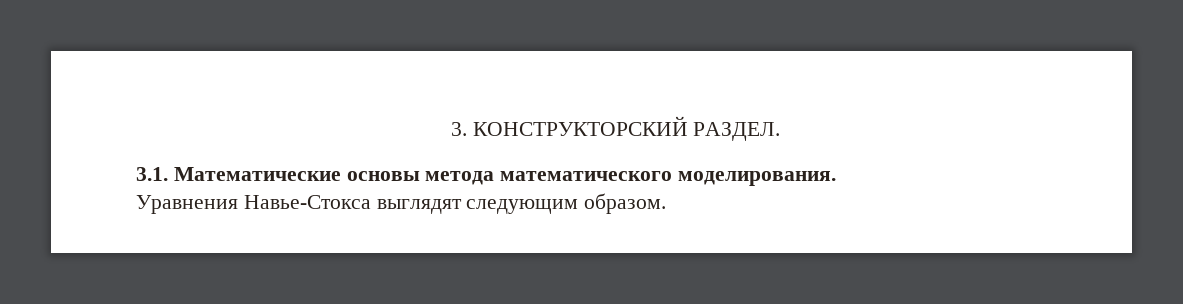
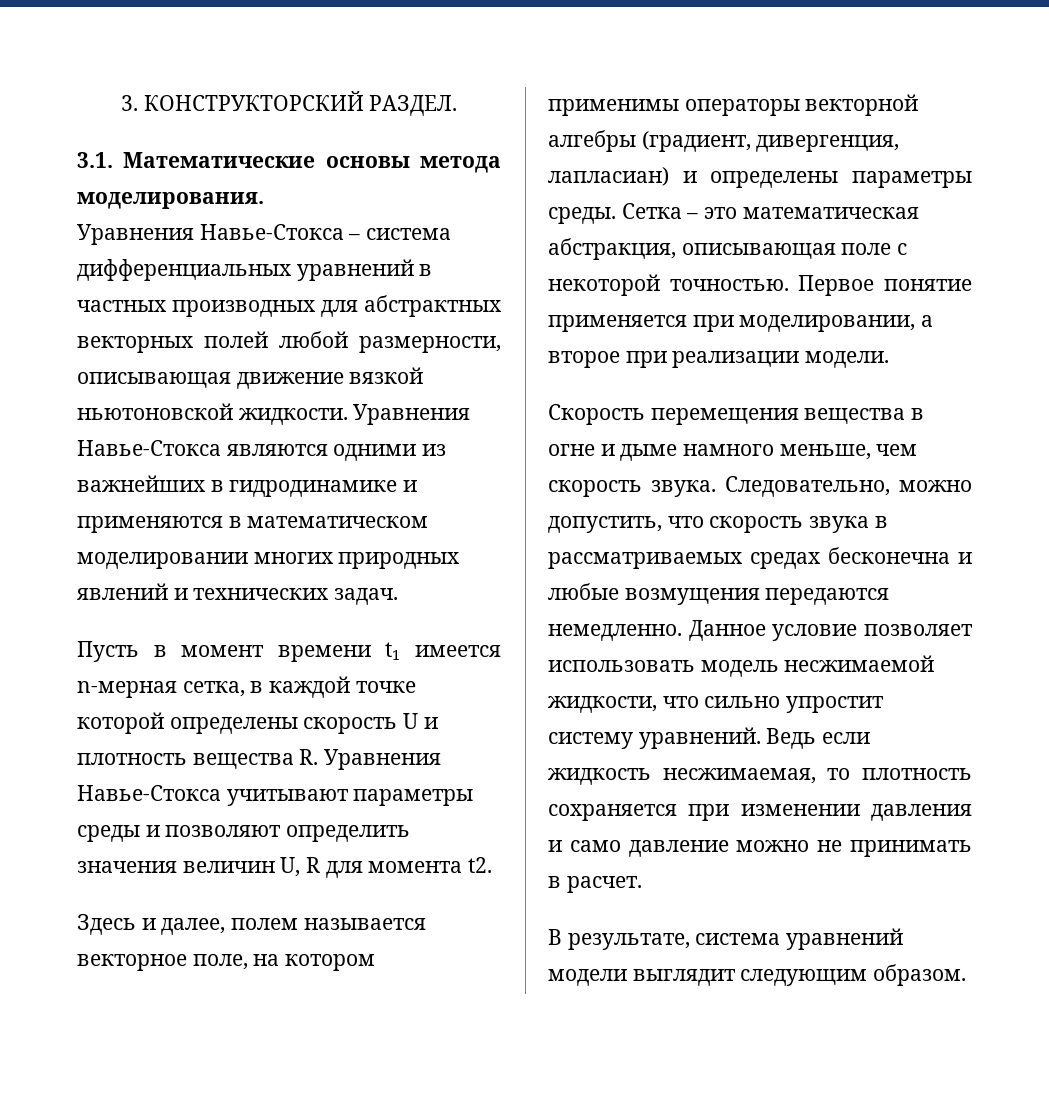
- 3.1. Математические основы метода математического моделирования.
+ 3.1. Математические основы метода моделирования.
- Уравнения Навье-Стокса выглядят следующим образом.
+ Уравнения Навье-Стокса – система дифференциальных уравнений в частных производных для абстрактных векторных полей любой размерности, описывающая движение вязкой ньютоновской жидкости. Уравнения Навье-Стокса являются одними из важнейших в гидродинамике и применяются в математическом моделировании многих природных явлений и технических задач.
+ Пусть в момент времени t1 имеется n-мерная сетка, в каждой точке которой определены скорость U и плотность вещества R. Уравнения Навье-Стокса учитывают параметры среды и позволяют определить значения величин U, R для момента t2.
+ Здесь и далее, полем называется векторное поле, на котором применимы операторы векторной алгебры (градиент, дивергенция, лапласиан) и определены параметры среды. Сетка – это математическая абстракция, описывающая поле с некоторой точностью. Первое понятие применяется при моделировании, а второе при реализации модели.
+ Скорость перемещения вещества в огне и дыме намного меньше, чем скорость звука. Следовательно, можно допустить, что скорость звука в рассматриваемых средах бесконечна и любые возмущения передаются немедленно. Данное условие позволяет использовать модель несжимаемой жидкости, что сильно упростит систему уравнений. Ведь если жидкость несжимаемая, то плотность сохраняется при изменении давления и само давление можно не принимать в расчет.
+ В результате, система уравнений модели выглядит следующим образом.

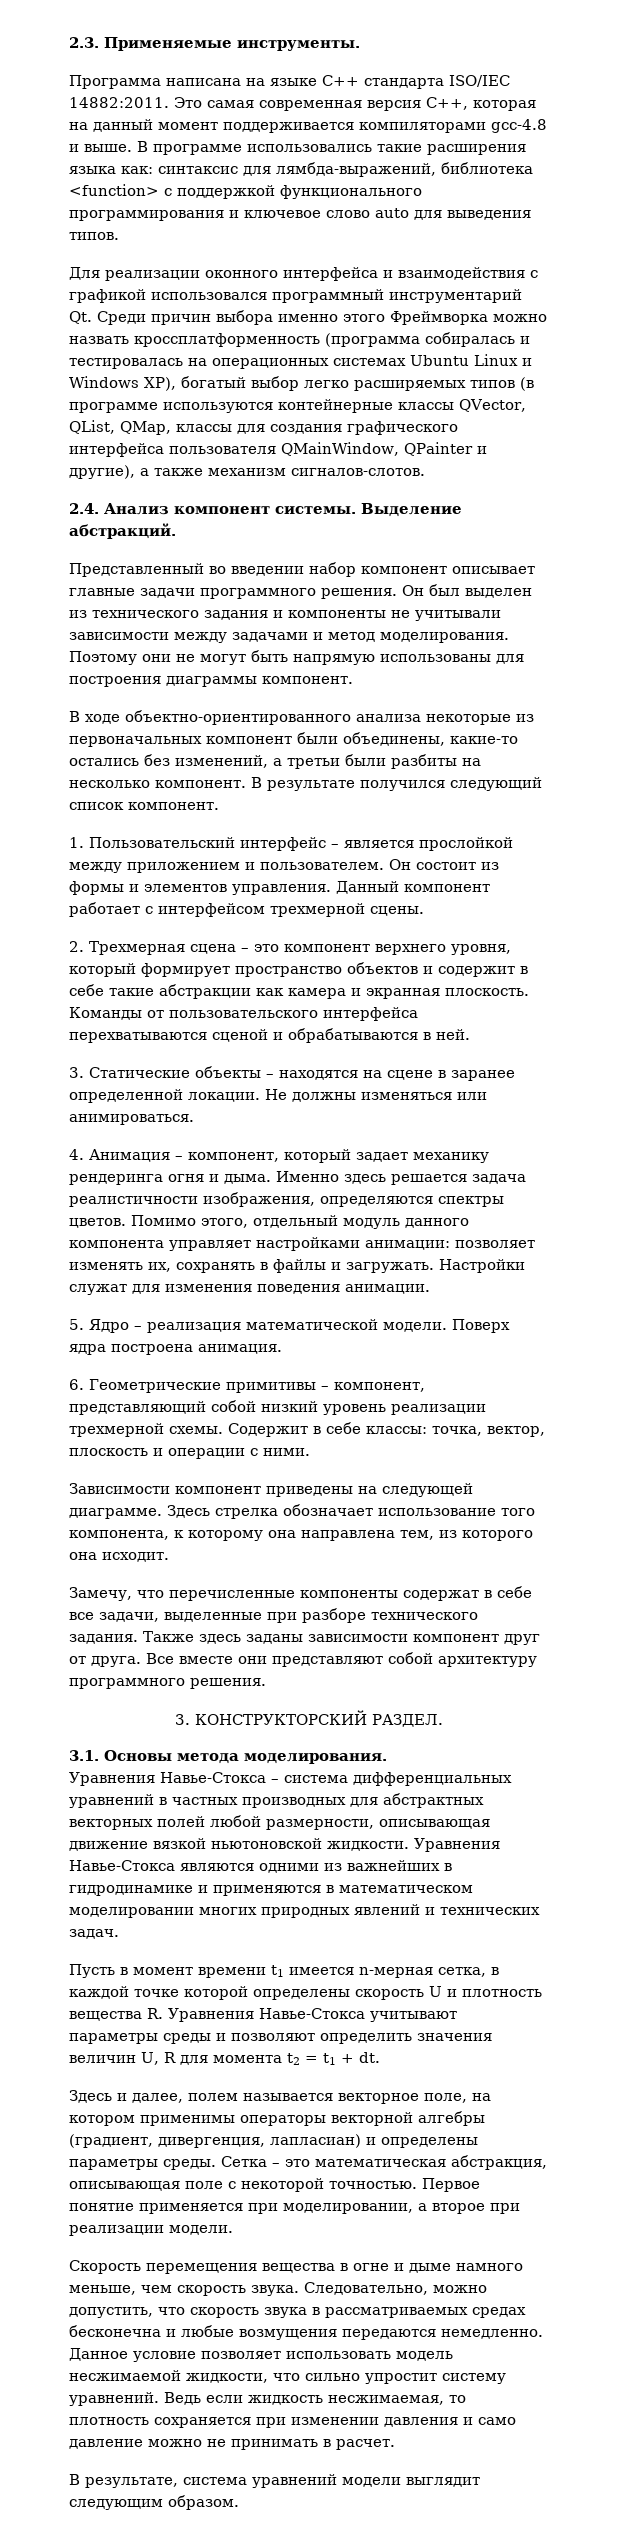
+ 2.3. Применяемые инструменты.
+ Программа написана на языке С++ стандарта ISO/IEC 14882:2011. Это самая современная версия С++, которая на данный момент поддерживается компиляторами gcc-4.8 и выше. В программе использовались такие расширения языка как: синтаксис для лямбда-выражений, библиотека <function> с поддержкой функционального программирования и ключевое слово auto для выведения типов.
+ Для реализации оконного интерфейса и взаимодействия с графикой использовался программный инструментарий Qt. Среди причин выбора именно этого Фреймворка можно назвать кроссплатформенность (программа собиралась и тестировалась на операционных системах Ubuntu Linux и Windows XP), богатый выбор легко расширяемых типов (в программе используются контейнерные классы QVector, QList, QMap, классы для создания графического интерфейса пользователя QMainWindow, QPainter и другие), а также механизм сигналов-слотов.
+ 2.4. Анализ компонент системы. Выделение абстракций.
+ Представленный во введении набор компонент описывает главные задачи программного решения. Он был выделен из технического задания и компоненты не учитывали зависимости между задачами и метод моделирования. Поэтому они не могут быть напрямую использованы для построения диаграммы компонент.
+ В ходе объектно-ориентированного анализа некоторые из первоначальных компонент были объединены, какие-то остались без изменений, а третьи были разбиты на несколько компонент. В результате получился следующий список компонент.
+ 1. Пользовательский интерфейс – является прослойкой между приложением и пользователем. Он состоит из формы и элементов управления. Данный компонент работает с интерфейсом трехмерной сцены.
+ 2. Трехмерная сцена – это компонент верхнего уровня, который формирует пространство объектов и содержит в себе такие абстракции как камера и экранная плоскость. Команды от пользовательского интерфейса перехватываются сценой и обрабатываются в ней.
+ 3. Статические объекты – находятся на сцене в заранее определенной локации. Не должны изменяться или анимироваться.
+ 4. Анимация – компонент, который задает механику рендеринга огня и дыма. Именно здесь решается задача реалистичности изображения, определяются спектры цветов. Помимо этого, отдельный модуль данного компонента управляет настройками анимации: позволяет изменять их, сохранять в файлы и загружать. Настройки служат для изменения поведения анимации.
+ 5. Ядро – реализация математической модели. Поверх ядра построена анимация.
+ 6. Геометрические примитивы – компонент, представляющий собой низкий уровень реализации трехмерной схемы. Содержит в себе классы: точка, вектор, плоскость и операции с ними.
+ Зависимости компонент приведены на следующей диаграмме. Здесь стрелка обозначает использование того компонента, к которому она направлена тем, из которого она исходит.
+ Замечу, что перечисленные компоненты содержат в себе все задачи, выделенные при разборе технического задания. Также здесь заданы зависимости компонент друг от друга. Все вместе они представляют собой архитектуру программного решения.
- 3.1. Математические основы метода моделирования.
+ 3.1. Основы метода моделирования.
- Пусть в момент времени t1 имеется n-мерная сетка, в каждой точке которой определены скорость U и плотность вещества R. Уравнения Навье-Стокса учитывают параметры среды и позволяют определить значения величин U, R для момента t2.
+ Пусть в момент времени t1 имеется n-мерная сетка, в каждой точке которой определены скорость U и плотность вещества R. Уравнения Навье-Стокса учитывают параметры среды и позволяют определить значения величин U, R для момента t2 = t1 + dt.

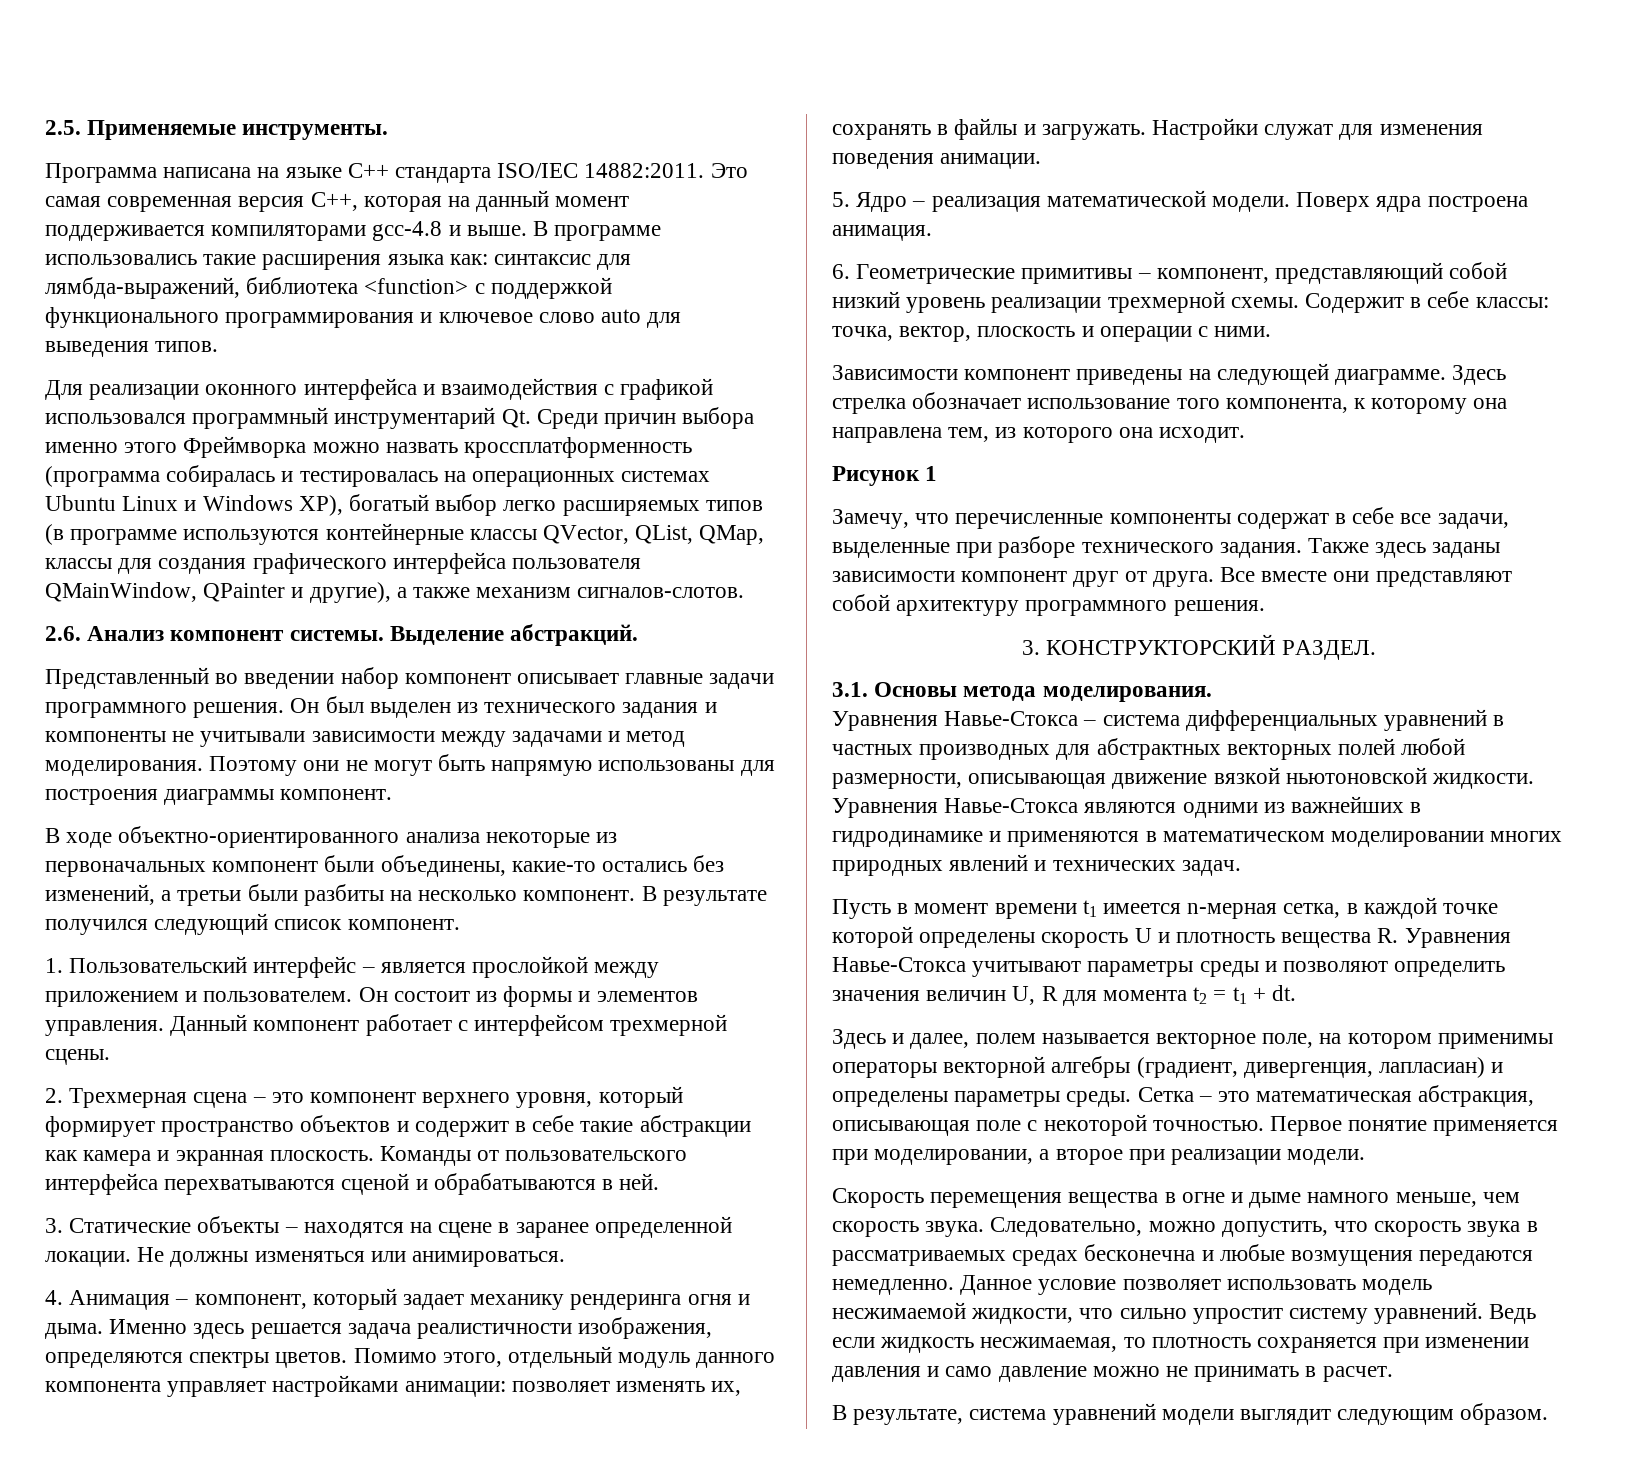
- 2.3. Применяемые инструменты.
+ 2.5. Применяемые инструменты.
- 2.4. Анализ компонент системы.
+ 2.6. Анализ компонент системы.
+ Рисунок 1

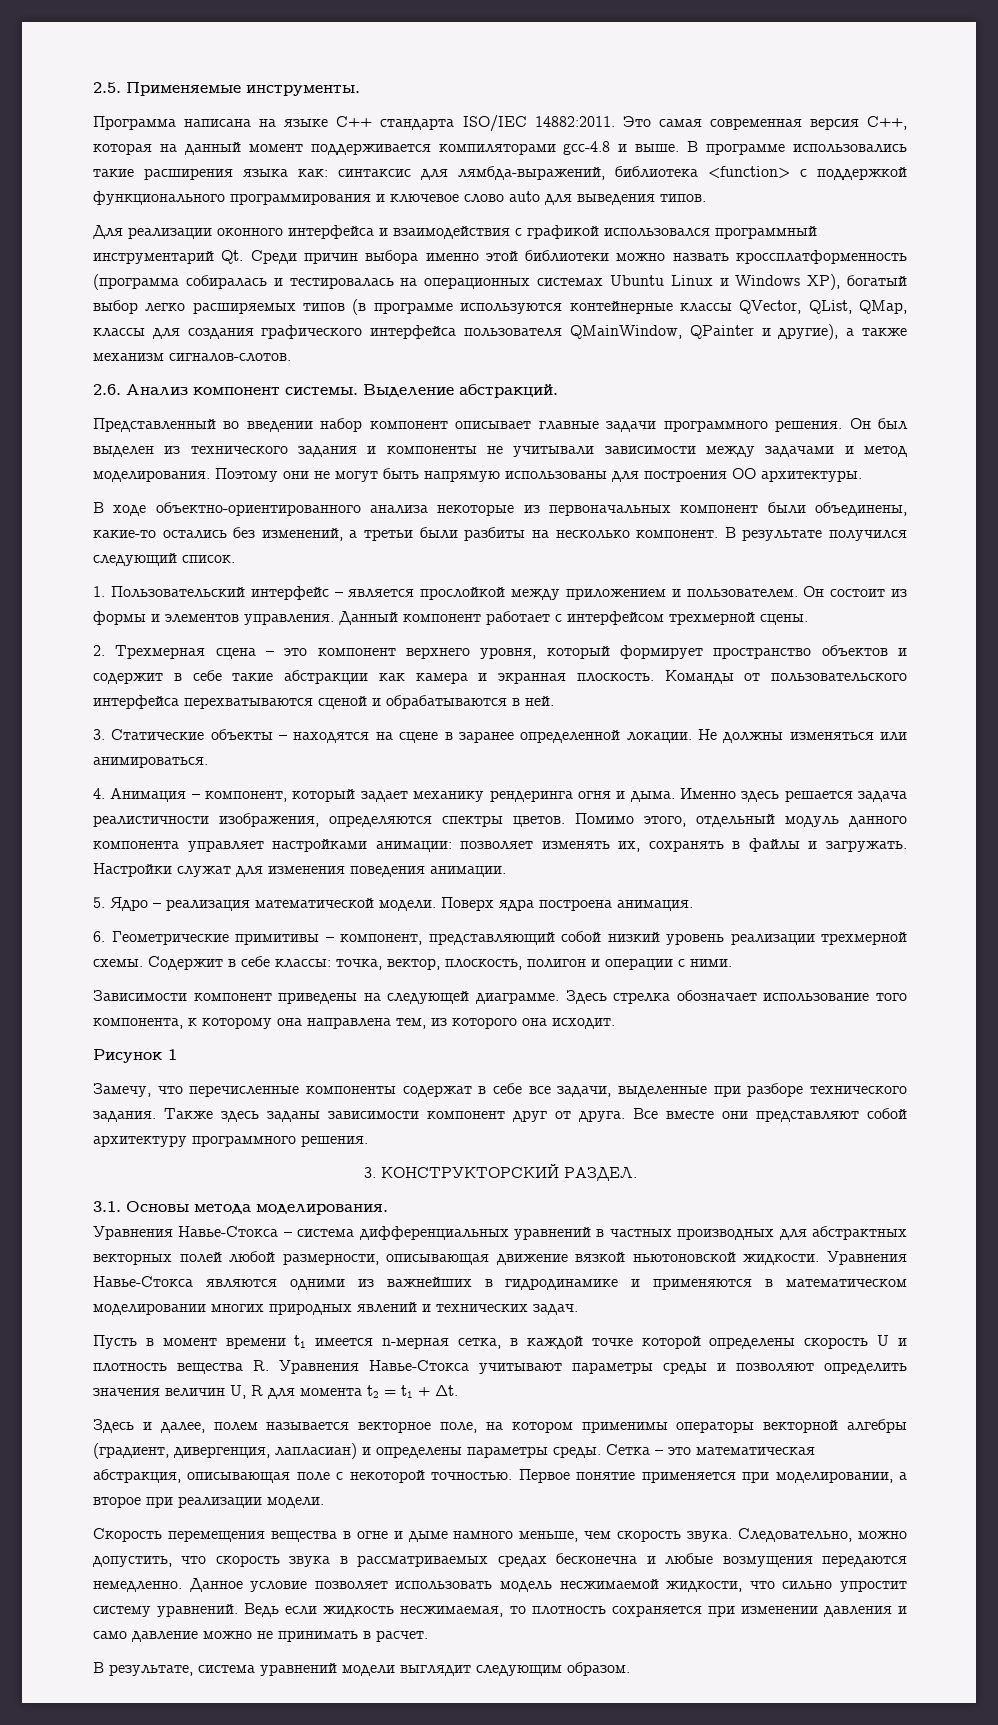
- Для реализации оконного интерфейса и взаимодействия с графикой использовался программный инструментарий Qt. Среди причин выбора именно этого Фреймворка можно назвать кроссплатформенность (программа собиралась и тестировалась на операционных системах Ubuntu Linux и Windows XP), богатый выбор легко расширяемых типов (в программе используются контейнерные классы QVector, QList, QMap, классы для создания графического интерфейса пользователя QMainWindow, QPainter и другие), а также механизм сигналов-слотов.
+ Для реализации оконного интерфейса и взаимодействия с графикой использовался программный инструментарий Qt. Среди причин выбора именно этой библиотеки можно назвать кроссплатформенность (программа собиралась и тестировалась на операционных системах Ubuntu Linux и Windows XP), богатый выбор легко расширяемых типов (в программе используются контейнерные классы QVector, QList, QMap, классы для создания графического интерфейса пользователя QMainWindow, QPainter и другие), а также механизм сигналов-слотов.
- Поэтому они не могут быть напрямую использованы для построения диаграммы компонент.
+ Поэтому они не могут быть напрямую использованы для построения ОО архитектуры.
- В результате получился следующий список компонент.
+ В результате получился следующий список.
- Содержит в себе классы: точка, вектор, плоскость и операции с ними.
+ Содержит в себе классы: точка, вектор, плоскость, полигон и операции с ними.
- Пусть в момент времени t1 имеется n-мерная сетка, в каждой точке которой определены скорость U и плотность вещества R. Уравнения Навье-Стокса учитывают параметры среды и позволяют определить значения величин U, R для момента t2 = t1 + dt.
+ Пусть в момент времени t1 имеется n-мерная сетка, в каждой точке которой определены скорость U и плотность вещества R. Уравнения Навье-Стокса учитывают параметры среды и позволяют определить значения величин U, R для момента t2 = t1 + Δt.

